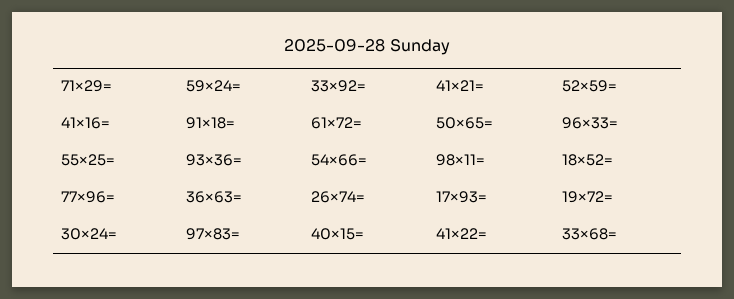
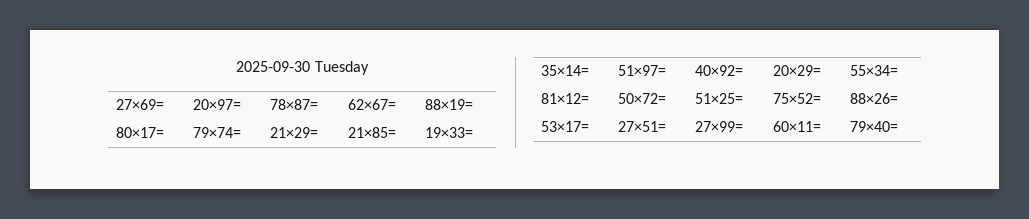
- 2025-09-28 Sunday
- 71×29= | 59×24= | 33×92= | 41×21= | 52×59=
- 41×16= | 91×18= | 61×72= | 50×65= | 96×33=
- 55×25= | 93×36= | 54×66= | 98×11= | 18×52=
- 77×96= | 36×63= | 26×74= | 17×93= | 19×72=
- 30×24= | 97×83= | 40×15= | 41×22= | 33×68=
+ 2025-09-30 Tuesday
+ 27×69= | 20×97= | 78×87= | 62×67= | 88×19=
+ 80×17= | 79×74= | 21×29= | 21×85= | 19×33=
+ 35×14= | 51×97= | 40×92= | 20×29= | 55×34=
+ 81×12= | 50×72= | 51×25= | 75×52= | 88×26=
+ 53×17= | 27×51= | 27×99= | 60×11= | 79×40=

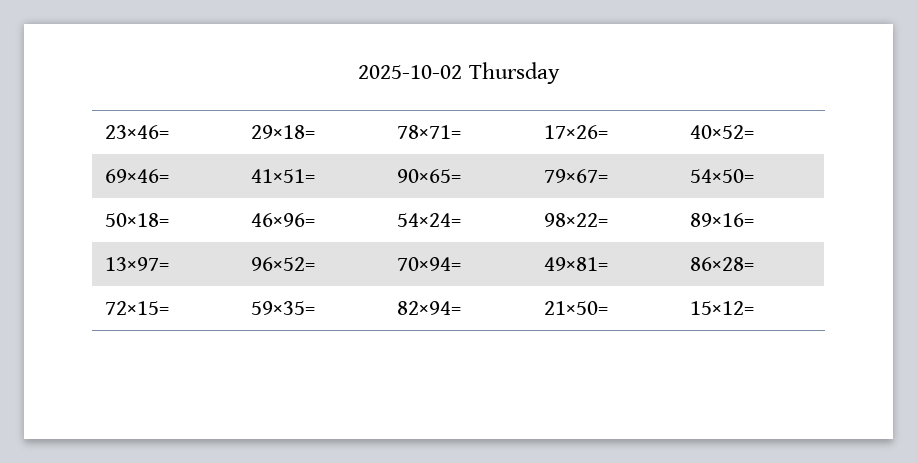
- 2025-09-30 Tuesday
- 27×69= | 20×97= | 78×87= | 62×67= | 88×19=
- 80×17= | 79×74= | 21×29= | 21×85= | 19×33=
- 35×14= | 51×97= | 40×92= | 20×29= | 55×34=
- 81×12= | 50×72= | 51×25= | 75×52= | 88×26=
- 53×17= | 27×51= | 27×99= | 60×11= | 79×40=
+ 2025-10-02 Thursday
+ 23×46= | 29×18= | 78×71= | 17×26= | 40×52=
+ 69×46= | 41×51= | 90×65= | 79×67= | 54×50=
+ 50×18= | 46×96= | 54×24= | 98×22= | 89×16=
+ 13×97= | 96×52= | 70×94= | 49×81= | 86×28=
+ 72×15= | 59×35= | 82×94= | 21×50= | 15×12=

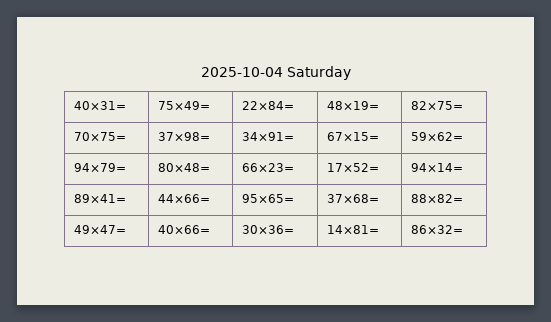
- 2025-10-02 Thursday
- 23×46= | 29×18= | 78×71= | 17×26= | 40×52=
- 69×46= | 41×51= | 90×65= | 79×67= | 54×50=
- 50×18= | 46×96= | 54×24= | 98×22= | 89×16=
- 13×97= | 96×52= | 70×94= | 49×81= | 86×28=
- 72×15= | 59×35= | 82×94= | 21×50= | 15×12=
+ 2025-10-04 Saturday
+ 40×31= | 75×49= | 22×84= | 48×19= | 82×75=
+ 70×75= | 37×98= | 34×91= | 67×15= | 59×62=
+ 94×79= | 80×48= | 66×23= | 17×52= | 94×14=
+ 89×41= | 44×66= | 95×65= | 37×68= | 88×82=
+ 49×47= | 40×66= | 30×36= | 14×81= | 86×32=

